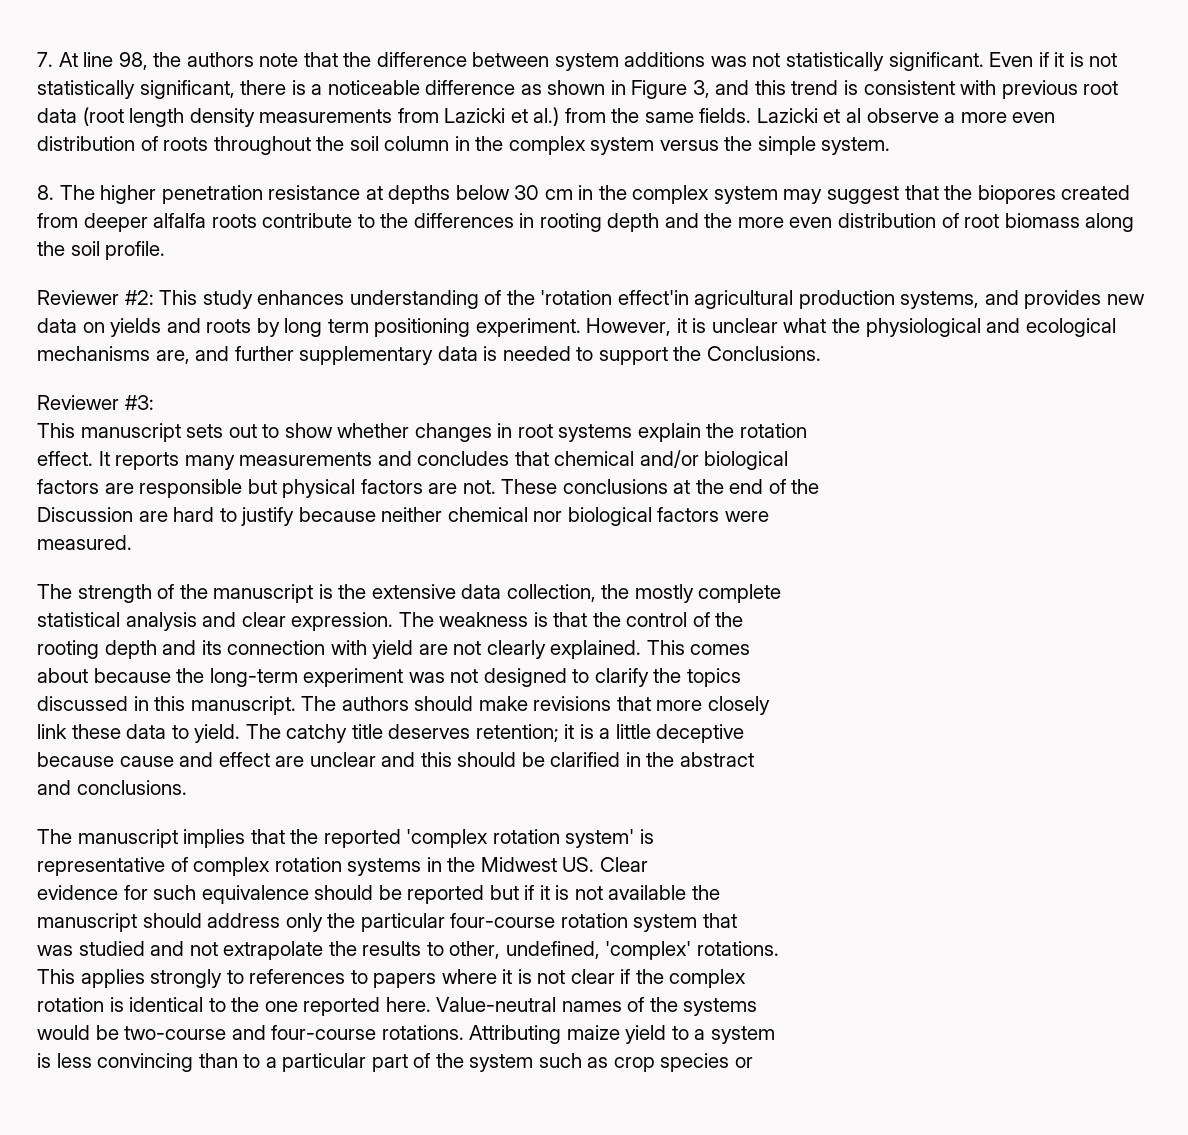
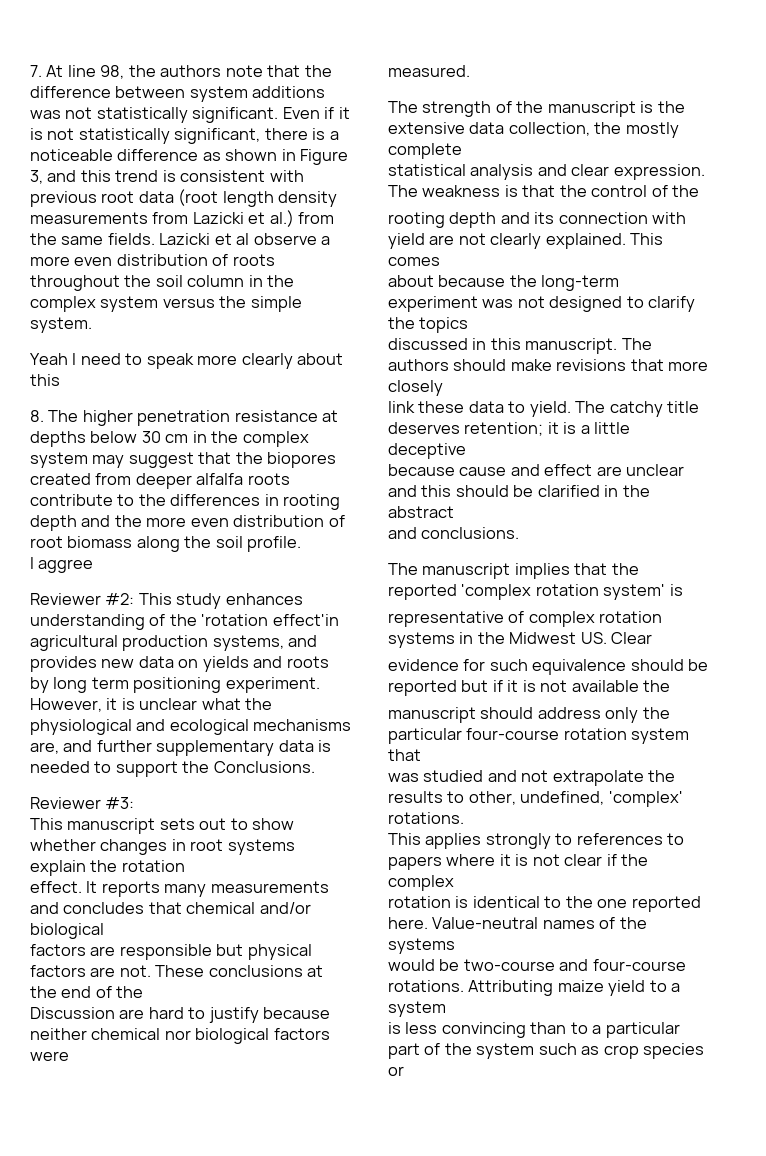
+ Yeah I need to speak more clearly about this
+ I aggree

